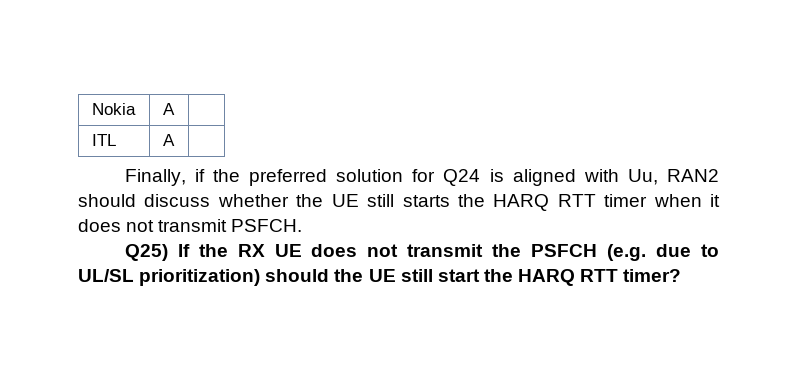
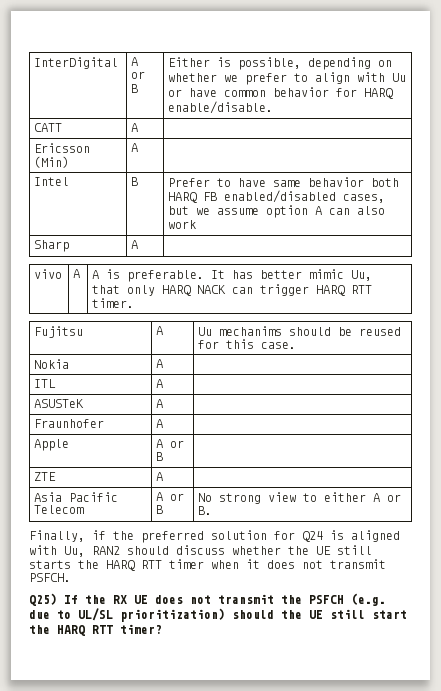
+ InterDigital | A or B | Either is possible, depending on whether we prefer to align with Uu or have common behavior for HARQ enable/disable.
+ CATT | A |
+ Ericsson (Min) | A |
+ Intel | B | Prefer to have same behavior both HARQ FB enabled/disabled cases, but we assume option A can also work
+ Sharp | A |
+ vivo | A | A is preferable. It has better mimic Uu, that only HARQ NACK can trigger HARQ RTT timer.
+ Fujitsu | A | Uu mechanims should be reused for this case.
  Nokia | A |
  ITL | A |
+ ASUSTeK | A |
+ Fraunhofer | A |
+ Apple | A or B |
+ ZTE | A |
+ Asia Pacific Telecom | A or B | No strong view to either A or B.

